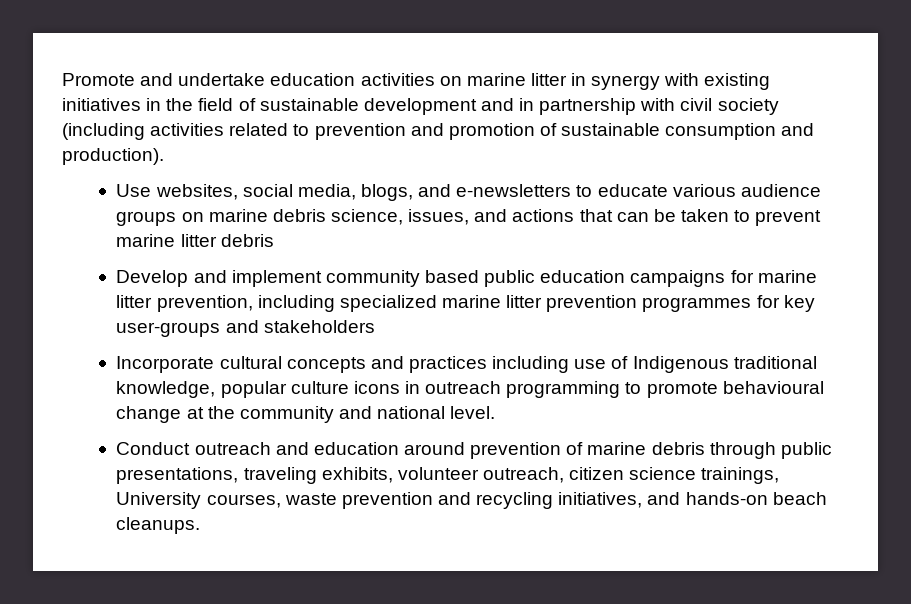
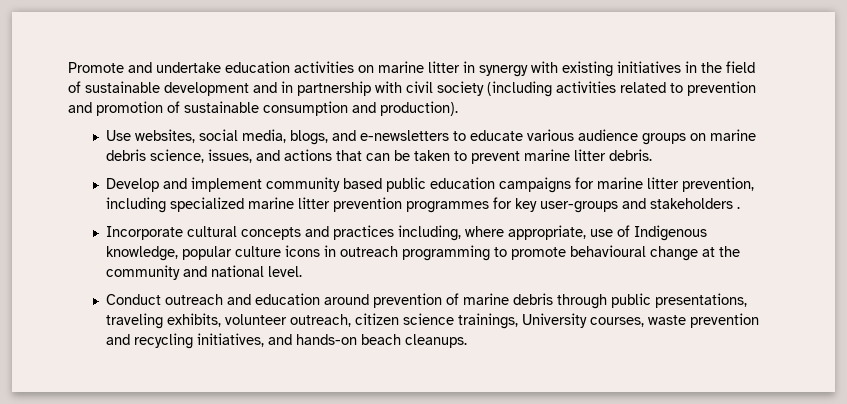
- Use websites, social media, blogs, and e-newsletters to educate various audience groups on marine debris science, issues, and actions that can be taken to prevent marine litter debris
+ Use websites, social media, blogs, and e-newsletters to educate various audience groups on marine debris science, issues, and actions that can be taken to prevent marine litter debris.
- Develop and implement community based public education campaigns for marine litter prevention, including specialized marine litter prevention programmes for key user-groups and stakeholders
+ Develop and implement community based public education campaigns for marine litter prevention, including specialized marine litter prevention programmes for key user-groups and stakeholders .
- Incorporate cultural concepts and practices including use of Indigenous traditional knowledge, popular culture icons in outreach programming to promote behavioural change at the community and national level.
+ Incorporate cultural concepts and practices including, where appropriate, use of Indigenous knowledge, popular culture icons in outreach programming to promote behavioural change at the community and national level.

